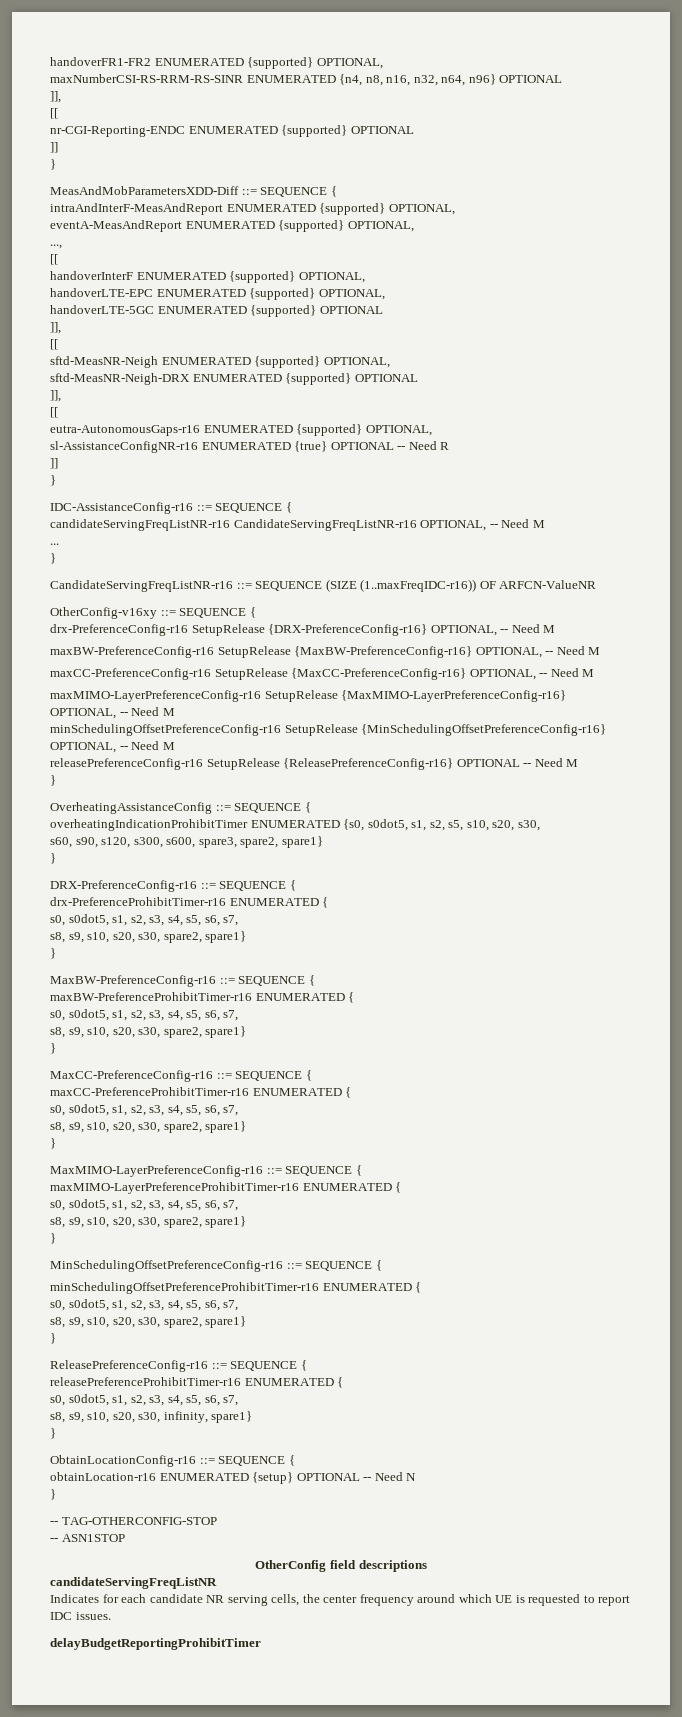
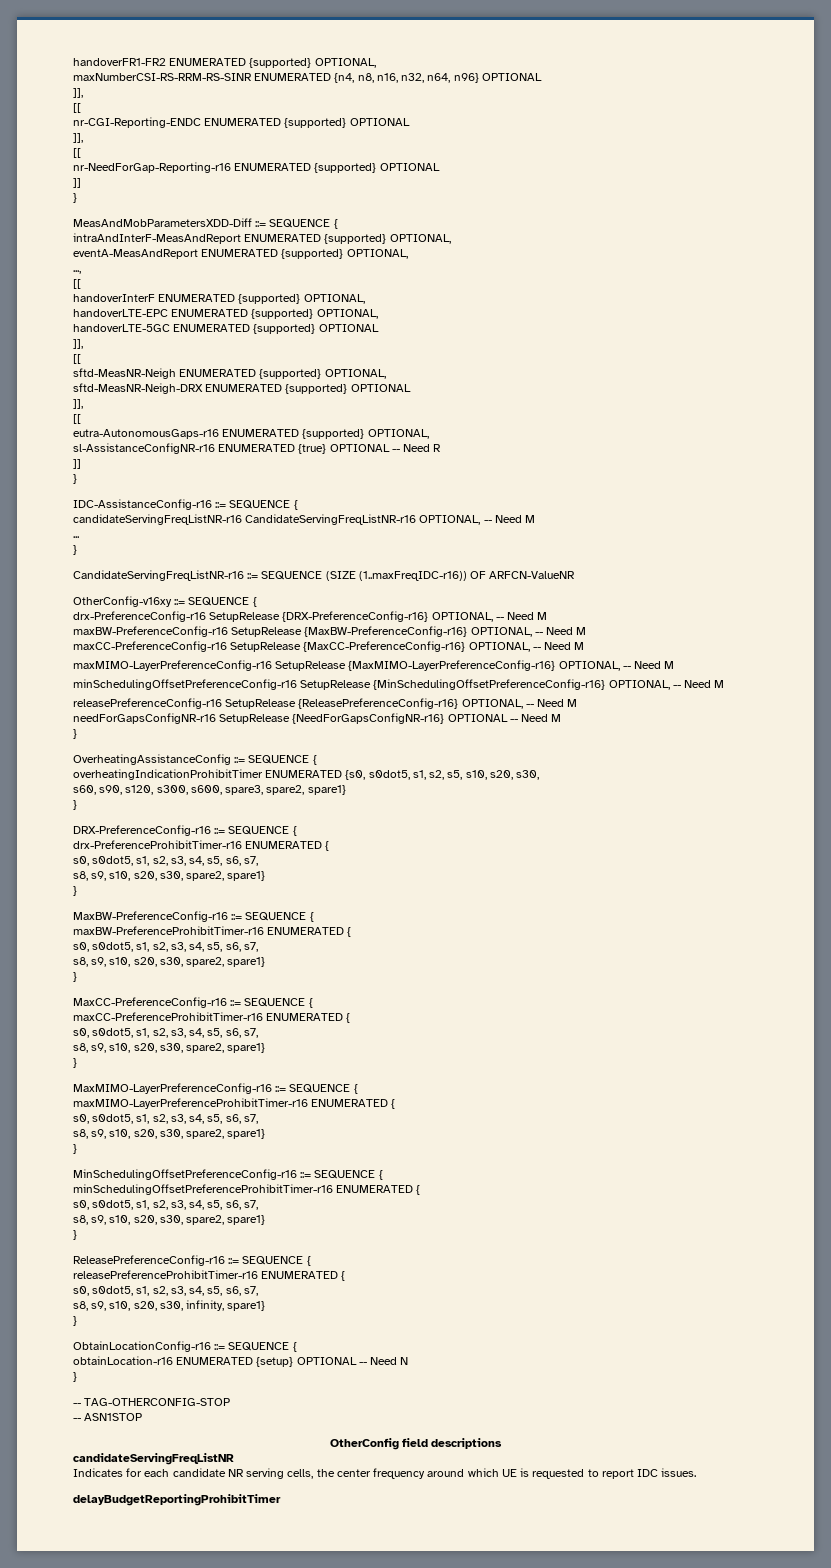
  nr-CGI-Reporting-ENDC ENUMERATED {supported} OPTIONAL
+ ]],
+ [[
+ nr-NeedForGap-Reporting-r16 ENUMERATED {supported} OPTIONAL
- releasePreferenceConfig-r16 SetupRelease {ReleasePreferenceConfig-r16} OPTIONAL -- Need M
+ releasePreferenceConfig-r16 SetupRelease {ReleasePreferenceConfig-r16} OPTIONAL, -- Need M
+ needForGapsConfigNR-r16 SetupRelease {NeedForGapsConfigNR-r16} OPTIONAL -- Need M

